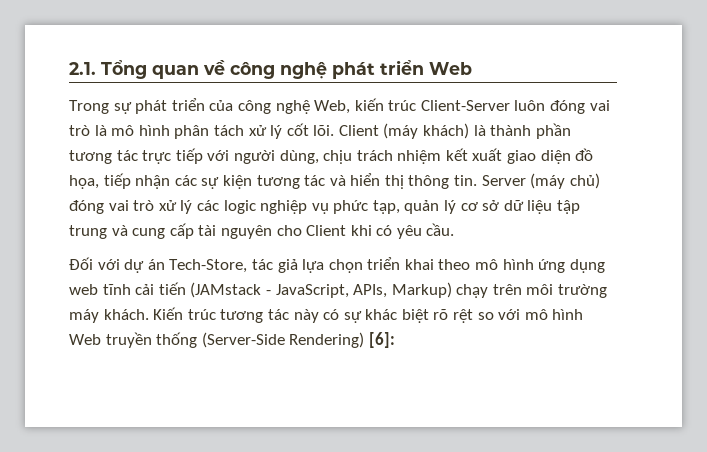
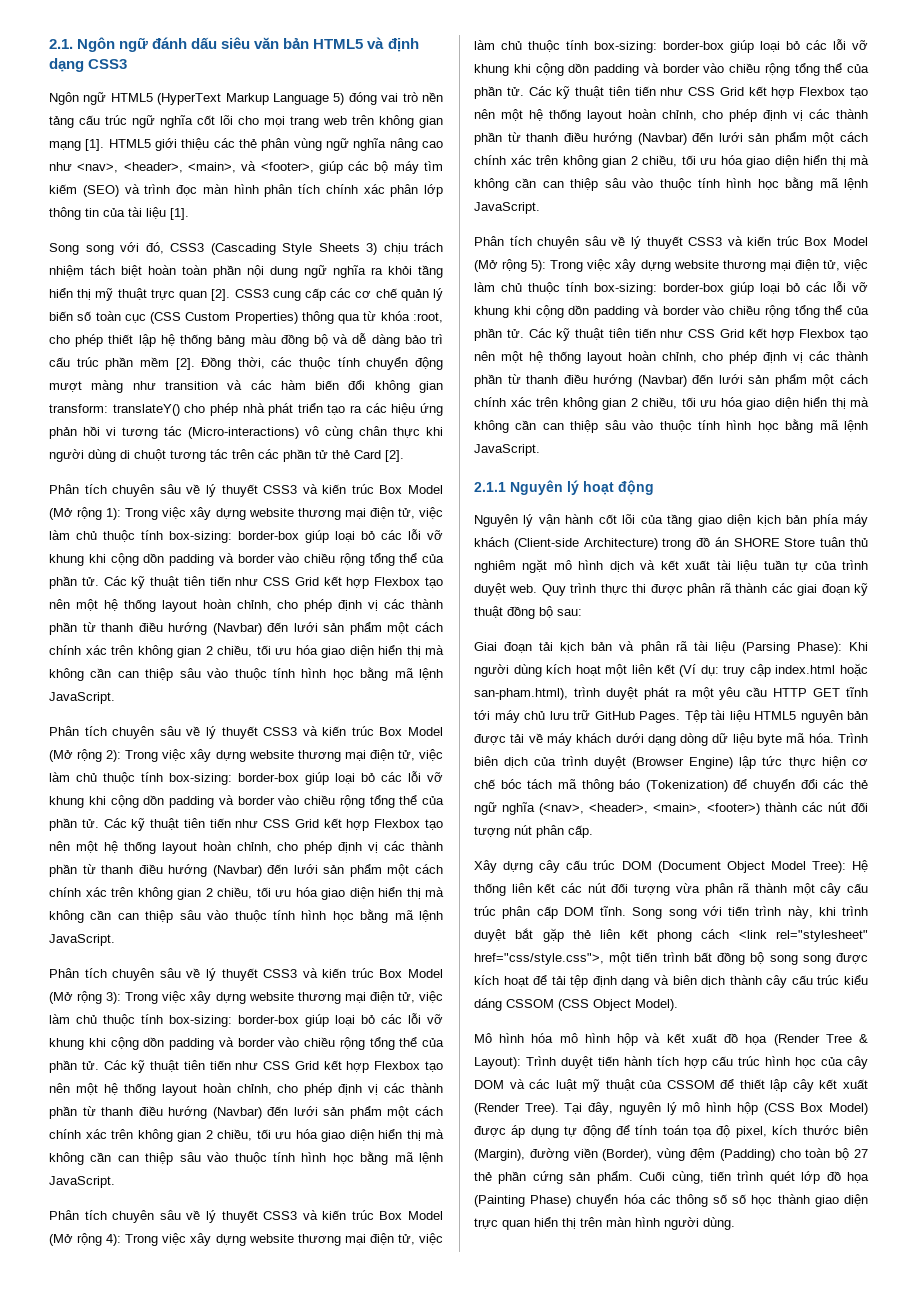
- 2.1. Tổng quan về công nghệ phát triển Web
- Trong sự phát triển của công nghệ Web, kiến trúc Client-Server luôn đóng vai trò là mô hình phân tách xử lý cốt lõi. Client (máy khách) là thành phần tương tác trực tiếp với người dùng, chịu trách nhiệm kết xuất giao diện đồ họa, tiếp nhận các sự kiện tương tác và hiển thị thông tin. Server (máy chủ) đóng vai trò xử lý các logic nghiệp vụ phức tạp, quản lý cơ sở dữ liệu tập trung và cung cấp tài nguyên cho Client khi có yêu cầu.
- Đối với dự án Tech-Store, tác giả lựa chọn triển khai theo mô hình ứng dụng web tĩnh cải tiến (JAMstack - JavaScript, APIs, Markup) chạy trên môi trường máy khách. Kiến trúc tương tác này có sự khác biệt rõ rệt so với mô hình Web truyền thống (Server-Side Rendering) [6]:
+ 2.1. Ngôn ngữ đánh dấu siêu văn bản HTML5 và định dạng CSS3
+ Ngôn ngữ HTML5 (HyperText Markup Language 5) đóng vai trò nền tảng cấu trúc ngữ nghĩa cốt lõi cho mọi trang web trên không gian mạng [1]. HTML5 giới thiệu các thẻ phân vùng ngữ nghĩa nâng cao như <nav>, <header>, <main>, và <footer>, giúp các bộ máy tìm kiếm (SEO) và trình đọc màn hình phân tích chính xác phân lớp thông tin của tài liệu [1].
+ Song song với đó, CSS3 (Cascading Style Sheets 3) chịu trách nhiệm tách biệt hoàn toàn phần nội dung ngữ nghĩa ra khỏi tầng hiển thị mỹ thuật trực quan [2]. CSS3 cung cấp các cơ chế quản lý biến số toàn cục (CSS Custom Properties) thông qua từ khóa :root, cho phép thiết lập hệ thống bảng màu đồng bộ và dễ dàng bảo trì cấu trúc phần mềm [2]. Đồng thời, các thuộc tính chuyển động mượt màng như transition và các hàm biến đổi không gian transform: translateY() cho phép nhà phát triển tạo ra các hiệu ứng phản hồi vi tương tác (Micro-interactions) vô cùng chân thực khi người dùng di chuột tương tác trên các phần tử thẻ Card [2].
+ Phân tích chuyên sâu về lý thuyết CSS3 và kiến trúc Box Model (Mở rộng 1): Trong việc xây dựng website thương mại điện tử, việc làm chủ thuộc tính box-sizing: border-box giúp loại bỏ các lỗi vỡ khung khi cộng dồn padding và border vào chiều rộng tổng thể của phần tử. Các kỹ thuật tiên tiến như CSS Grid kết hợp Flexbox tạo nên một hệ thống layout hoàn chỉnh, cho phép định vị các thành phần từ thanh điều hướng (Navbar) đến lưới sản phẩm một cách chính xác trên không gian 2 chiều, tối ưu hóa giao diện hiển thị mà không cần can thiệp sâu vào thuộc tính hình học bằng mã lệnh JavaScript.
+ Phân tích chuyên sâu về lý thuyết CSS3 và kiến trúc Box Model (Mở rộng 2): Trong việc xây dựng website thương mại điện tử, việc làm chủ thuộc tính box-sizing: border-box giúp loại bỏ các lỗi vỡ khung khi cộng dồn padding và border vào chiều rộng tổng thể của phần tử. Các kỹ thuật tiên tiến như CSS Grid kết hợp Flexbox tạo nên một hệ thống layout hoàn chỉnh, cho phép định vị các thành phần từ thanh điều hướng (Navbar) đến lưới sản phẩm một cách chính xác trên không gian 2 chiều, tối ưu hóa giao diện hiển thị mà không cần can thiệp sâu vào thuộc tính hình học bằng mã lệnh JavaScript.
+ Phân tích chuyên sâu về lý thuyết CSS3 và kiến trúc Box Model (Mở rộng 3): Trong việc xây dựng website thương mại điện tử, việc làm chủ thuộc tính box-sizing: border-box giúp loại bỏ các lỗi vỡ khung khi cộng dồn padding và border vào chiều rộng tổng thể của phần tử. Các kỹ thuật tiên tiến như CSS Grid kết hợp Flexbox tạo nên một hệ thống layout hoàn chỉnh, cho phép định vị các thành phần từ thanh điều hướng (Navbar) đến lưới sản phẩm một cách chính xác trên không gian 2 chiều, tối ưu hóa giao diện hiển thị mà không cần can thiệp sâu vào thuộc tính hình học bằng mã lệnh JavaScript.
+ Phân tích chuyên sâu về lý thuyết CSS3 và kiến trúc Box Model (Mở rộng 4): Trong việc xây dựng website thương mại điện tử, việc làm chủ thuộc tính box-sizing: border-box giúp loại bỏ các lỗi vỡ khung khi cộng dồn padding và border vào chiều rộng tổng thể của phần tử. Các kỹ thuật tiên tiến như CSS Grid kết hợp Flexbox tạo nên một hệ thống layout hoàn chỉnh, cho phép định vị các thành phần từ thanh điều hướng (Navbar) đến lưới sản phẩm một cách chính xác trên không gian 2 chiều, tối ưu hóa giao diện hiển thị mà không cần can thiệp sâu vào thuộc tính hình học bằng mã lệnh JavaScript.
+ Phân tích chuyên sâu về lý thuyết CSS3 và kiến trúc Box Model (Mở rộng 5): Trong việc xây dựng website thương mại điện tử, việc làm chủ thuộc tính box-sizing: border-box giúp loại bỏ các lỗi vỡ khung khi cộng dồn padding và border vào chiều rộng tổng thể của phần tử. Các kỹ thuật tiên tiến như CSS Grid kết hợp Flexbox tạo nên một hệ thống layout hoàn chỉnh, cho phép định vị các thành phần từ thanh điều hướng (Navbar) đến lưới sản phẩm một cách chính xác trên không gian 2 chiều, tối ưu hóa giao diện hiển thị mà không cần can thiệp sâu vào thuộc tính hình học bằng mã lệnh JavaScript.
+ 2.1.1 Nguyên lý hoạt động
+ Nguyên lý vận hành cốt lõi của tầng giao diện kịch bản phía máy khách (Client-side Architecture) trong đồ án SHORE Store tuân thủ nghiêm ngặt mô hình dịch và kết xuất tài liệu tuần tự của trình duyệt web. Quy trình thực thi được phân rã thành các giai đoạn kỹ thuật đồng bộ sau:
+ Giai đoạn tải kịch bản và phân rã tài liệu (Parsing Phase): Khi người dùng kích hoạt một liên kết (Ví dụ: truy cập index.html hoặc san-pham.html), trình duyệt phát ra một yêu cầu HTTP GET tĩnh tới máy chủ lưu trữ GitHub Pages. Tệp tài liệu HTML5 nguyên bản được tải về máy khách dưới dạng dòng dữ liệu byte mã hóa. Trình biên dịch của trình duyệt (Browser Engine) lập tức thực hiện cơ chế bóc tách mã thông báo (Tokenization) để chuyển đổi các thẻ ngữ nghĩa (<nav>, <header>, <main>, <footer>) thành các nút đối tượng nút phân cấp.
+ Xây dựng cây cấu trúc DOM (Document Object Model Tree): Hệ thống liên kết các nút đối tượng vừa phân rã thành một cây cấu trúc phân cấp DOM tĩnh. Song song với tiến trình này, khi trình duyệt bắt gặp thẻ liên kết phong cách <link rel="stylesheet" href="css/style.css">, một tiến trình bất đồng bộ song song được kích hoạt để tải tệp định dạng và biên dịch thành cây cấu trúc kiểu dáng CSSOM (CSS Object Model).
+ Mô hình hóa mô hình hộp và kết xuất đồ họa (Render Tree & Layout): Trình duyệt tiến hành tích hợp cấu trúc hình học của cây DOM và các luật mỹ thuật của CSSOM để thiết lập cây kết xuất (Render Tree). Tại đây, nguyên lý mô hình hộp (CSS Box Model) được áp dụng tự động để tính toán tọa độ pixel, kích thước biên (Margin), đường viền (Border), vùng đệm (Padding) cho toàn bộ 27 thẻ phần cứng sản phẩm. Cuối cùng, tiến trình quét lớp đồ họa (Painting Phase) chuyển hóa các thông số số học thành giao diện trực quan hiển thị trên màn hình người dùng.

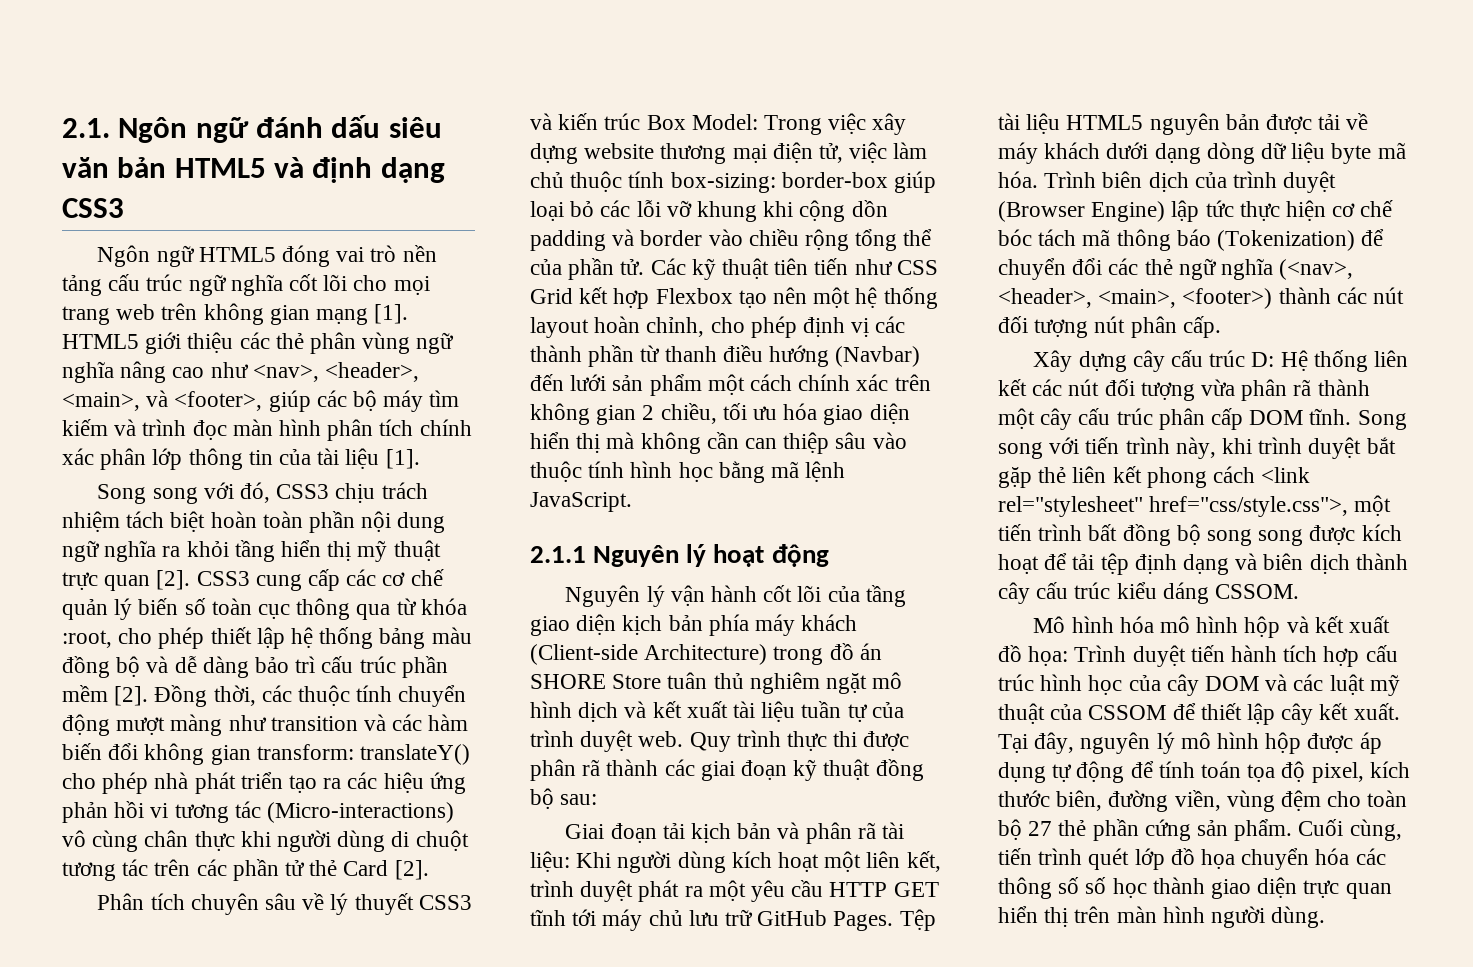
- Ngôn ngữ HTML5 (HyperText Markup Language 5) đóng vai trò nền tảng cấu trúc ngữ nghĩa cốt lõi cho mọi trang web trên không gian mạng [1].
+ Ngôn ngữ HTML5 đóng vai trò nền tảng cấu trúc ngữ nghĩa cốt lõi cho mọi trang web trên không gian mạng [1].
- HTML5 giới thiệu các thẻ phân vùng ngữ nghĩa nâng cao như <nav>, <header>, <main>, và <footer>, giúp các bộ máy tìm kiếm (SEO) và trình đọc màn hình phân tích chính xác phân lớp thông tin của tài liệu [1].
+ HTML5 giới thiệu các thẻ phân vùng ngữ nghĩa nâng cao như <nav>, <header>, <main>, và <footer>, giúp các bộ máy tìm kiếm và trình đọc màn hình phân tích chính xác phân lớp thông tin của tài liệu [1].
- Song song với đó, CSS3 (Cascading Style Sheets 3) chịu trách nhiệm tách biệt hoàn toàn phần nội dung ngữ nghĩa ra khỏi tầng hiển thị mỹ thuật trực quan [2].
+ Song song với đó, CSS3 chịu trách nhiệm tách biệt hoàn toàn phần nội dung ngữ nghĩa ra khỏi tầng hiển thị mỹ thuật trực quan [2].
- CSS3 cung cấp các cơ chế quản lý biến số toàn cục (CSS Custom Properties) thông qua từ khóa :root, cho phép thiết lập hệ thống bảng màu đồng bộ và dễ dàng bảo trì cấu trúc phần mềm [2].
+ CSS3 cung cấp các cơ chế quản lý biến số toàn cục thông qua từ khóa :root, cho phép thiết lập hệ thống bảng màu đồng bộ và dễ dàng bảo trì cấu trúc phần mềm [2].
- Phân tích chuyên sâu về lý thuyết CSS3 và kiến trúc Box Model (Mở rộng 1): Trong việc xây dựng website thương mại điện tử, việc làm chủ thuộc tính box-sizing: border-box giúp loại bỏ các lỗi vỡ khung khi cộng dồn padding và border vào chiều rộng tổng thể của phần tử. Các kỹ thuật tiên tiến như CSS Grid kết hợp Flexbox tạo nên một hệ thống layout hoàn chỉnh, cho phép định vị các thành phần từ thanh điều hướng (Navbar) đến lưới sản phẩm một cách chính xác trên không gian 2 chiều, tối ưu hóa giao diện hiển thị mà không cần can thiệp sâu vào thuộc tính hình học bằng mã lệnh JavaScript.
- Phân tích chuyên sâu về lý thuyết CSS3 và kiến trúc Box Model (Mở rộng 2): Trong việc xây dựng website thương mại điện tử, việc làm chủ thuộc tính box-sizing: border-box giúp loại bỏ các lỗi vỡ khung khi cộng dồn padding và border vào chiều rộng tổng thể của phần tử. Các kỹ thuật tiên tiến như CSS Grid kết hợp Flexbox tạo nên một hệ thống layout hoàn chỉnh, cho phép định vị các thành phần từ thanh điều hướng (Navbar) đến lưới sản phẩm một cách chính xác trên không gian 2 chiều, tối ưu hóa giao diện hiển thị mà không cần can thiệp sâu vào thuộc tính hình học bằng mã lệnh JavaScript.
- Phân tích chuyên sâu về lý thuyết CSS3 và kiến trúc Box Model (Mở rộng 3): Trong việc xây dựng website thương mại điện tử, việc làm chủ thuộc tính box-sizing: border-box giúp loại bỏ các lỗi vỡ khung khi cộng dồn padding và border vào chiều rộng tổng thể của phần tử. Các kỹ thuật tiên tiến như CSS Grid kết hợp Flexbox tạo nên một hệ thống layout hoàn chỉnh, cho phép định vị các thành phần từ thanh điều hướng (Navbar) đến lưới sản phẩm một cách chính xác trên không gian 2 chiều, tối ưu hóa giao diện hiển thị mà không cần can thiệp sâu vào thuộc tính hình học bằng mã lệnh JavaScript.
- Phân tích chuyên sâu về lý thuyết CSS3 và kiến trúc Box Model (Mở rộng 4): Trong việc xây dựng website thương mại điện tử, việc làm chủ thuộc tính box-sizing: border-box giúp loại bỏ các lỗi vỡ khung khi cộng dồn padding và border vào chiều rộng tổng thể của phần tử. Các kỹ thuật tiên tiến như CSS Grid kết hợp Flexbox tạo nên một hệ thống layout hoàn chỉnh, cho phép định vị các thành phần từ thanh điều hướng (Navbar) đến lưới sản phẩm một cách chính xác trên không gian 2 chiều, tối ưu hóa giao diện hiển thị mà không cần can thiệp sâu vào thuộc tính hình học bằng mã lệnh JavaScript.
- Phân tích chuyên sâu về lý thuyết CSS3 và kiến trúc Box Model (Mở rộng 5): Trong việc xây dựng website thương mại điện tử, việc làm chủ thuộc tính box-sizing: border-box giúp loại bỏ các lỗi vỡ khung khi cộng dồn padding và border vào chiều rộng tổng thể của phần tử.
+ Phân tích chuyên sâu về lý thuyết CSS3 và kiến trúc Box Model: Trong việc xây dựng website thương mại điện tử, việc làm chủ thuộc tính box-sizing: border-box giúp loại bỏ các lỗi vỡ khung khi cộng dồn padding và border vào chiều rộng tổng thể của phần tử.
- Giai đoạn tải kịch bản và phân rã tài liệu (Parsing Phase): Khi người dùng kích hoạt một liên kết (Ví dụ: truy cập index.html hoặc san-pham.html), trình duyệt phát ra một yêu cầu HTTP GET tĩnh tới máy chủ lưu trữ GitHub Pages.
+ Giai đoạn tải kịch bản và phân rã tài liệu: Khi người dùng kích hoạt một liên kết, trình duyệt phát ra một yêu cầu HTTP GET tĩnh tới máy chủ lưu trữ GitHub Pages.
- Xây dựng cây cấu trúc DOM (Document Object Model Tree): Hệ thống liên kết các nút đối tượng vừa phân rã thành một cây cấu trúc phân cấp DOM tĩnh.
+ Xây dựng cây cấu trúc D: Hệ thống liên kết các nút đối tượng vừa phân rã thành một cây cấu trúc phân cấp DOM tĩnh.
- Song song với tiến trình này, khi trình duyệt bắt gặp thẻ liên kết phong cách <link rel="stylesheet" href="css/style.css">, một tiến trình bất đồng bộ song song được kích hoạt để tải tệp định dạng và biên dịch thành cây cấu trúc kiểu dáng CSSOM (CSS Object Model).
+ Song song với tiến trình này, khi trình duyệt bắt gặp thẻ liên kết phong cách <link rel="stylesheet" href="css/style.css">, một tiến trình bất đồng bộ song song được kích hoạt để tải tệp định dạng và biên dịch thành cây cấu trúc kiểu dáng CSSOM.
- Mô hình hóa mô hình hộp và kết xuất đồ họa (Render Tree & Layout): Trình duyệt tiến hành tích hợp cấu trúc hình học của cây DOM và các luật mỹ thuật của CSSOM để thiết lập cây kết xuất (Render Tree).
+ Mô hình hóa mô hình hộp và kết xuất đồ họa: Trình duyệt tiến hành tích hợp cấu trúc hình học của cây DOM và các luật mỹ thuật của CSSOM để thiết lập cây kết xuất.
- Tại đây, nguyên lý mô hình hộp (CSS Box Model) được áp dụng tự động để tính toán tọa độ pixel, kích thước biên (Margin), đường viền (Border), vùng đệm (Padding) cho toàn bộ 27 thẻ phần cứng sản phẩm.
+ Tại đây, nguyên lý mô hình hộp được áp dụng tự động để tính toán tọa độ pixel, kích thước biên, đường viền, vùng đệm cho toàn bộ 27 thẻ phần cứng sản phẩm.
- Cuối cùng, tiến trình quét lớp đồ họa (Painting Phase) chuyển hóa các thông số số học thành giao diện trực quan hiển thị trên màn hình người dùng.
+ Cuối cùng, tiến trình quét lớp đồ họa chuyển hóa các thông số số học thành giao diện trực quan hiển thị trên màn hình người dùng.

